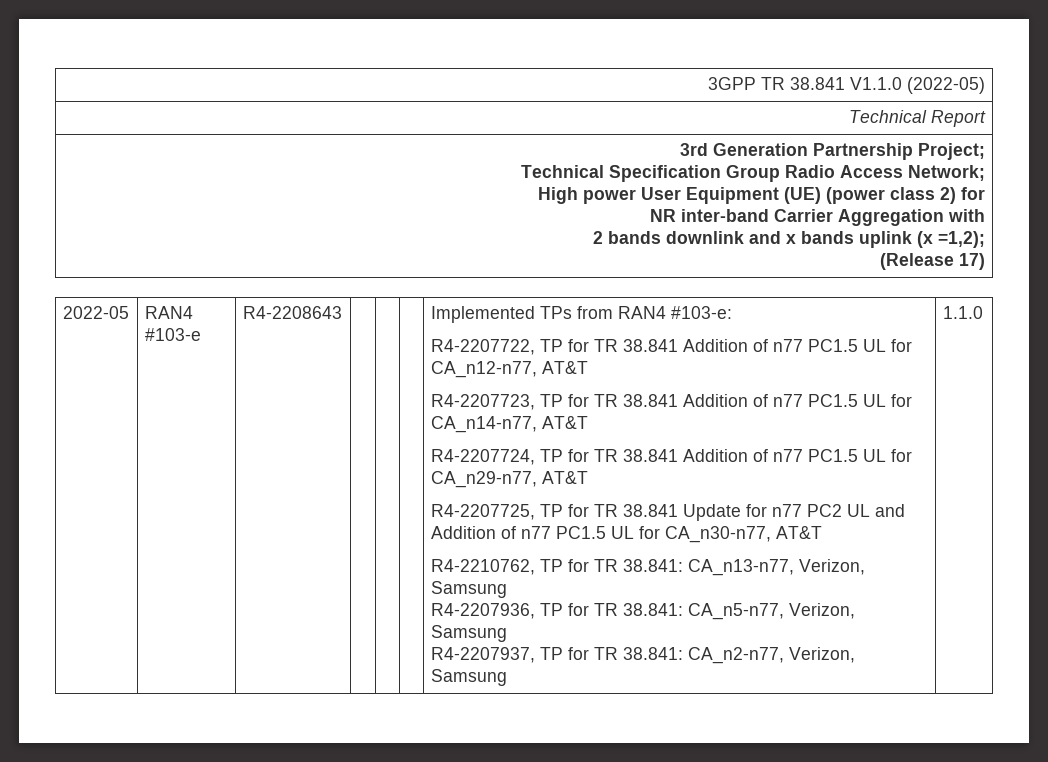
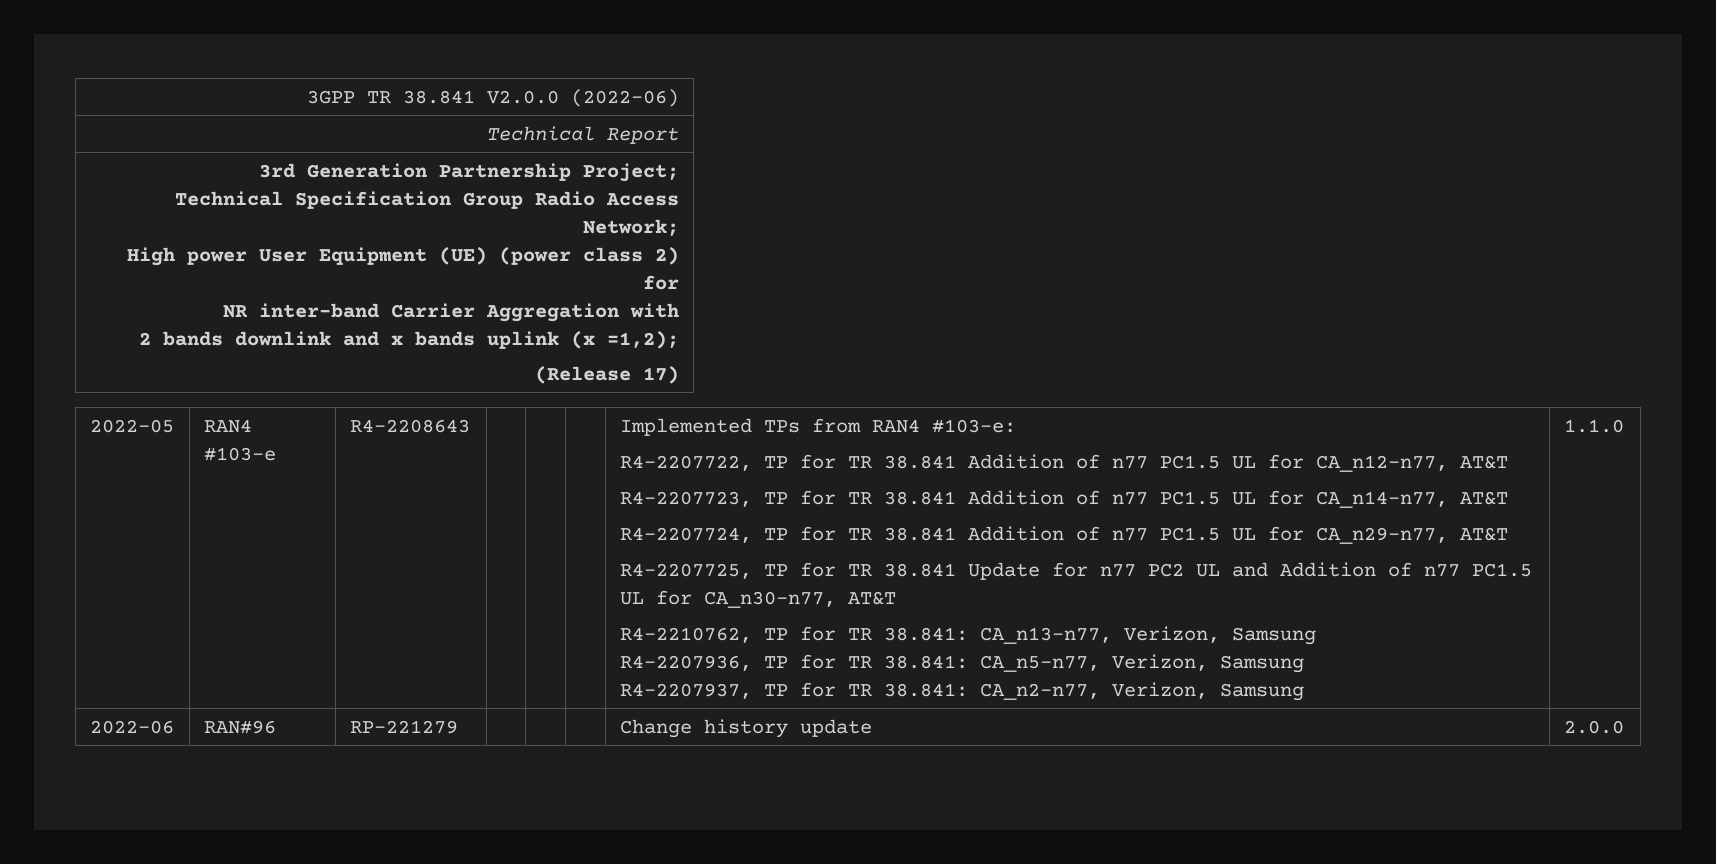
- 3GPP TR 38.841 V1.1.0 (2022-05)
+ 3GPP TR 38.841 V2.0.0 (2022-06)
+ 2022-06 | RAN#96 | RP-221279 | | | | Change history update | 2.0.0

